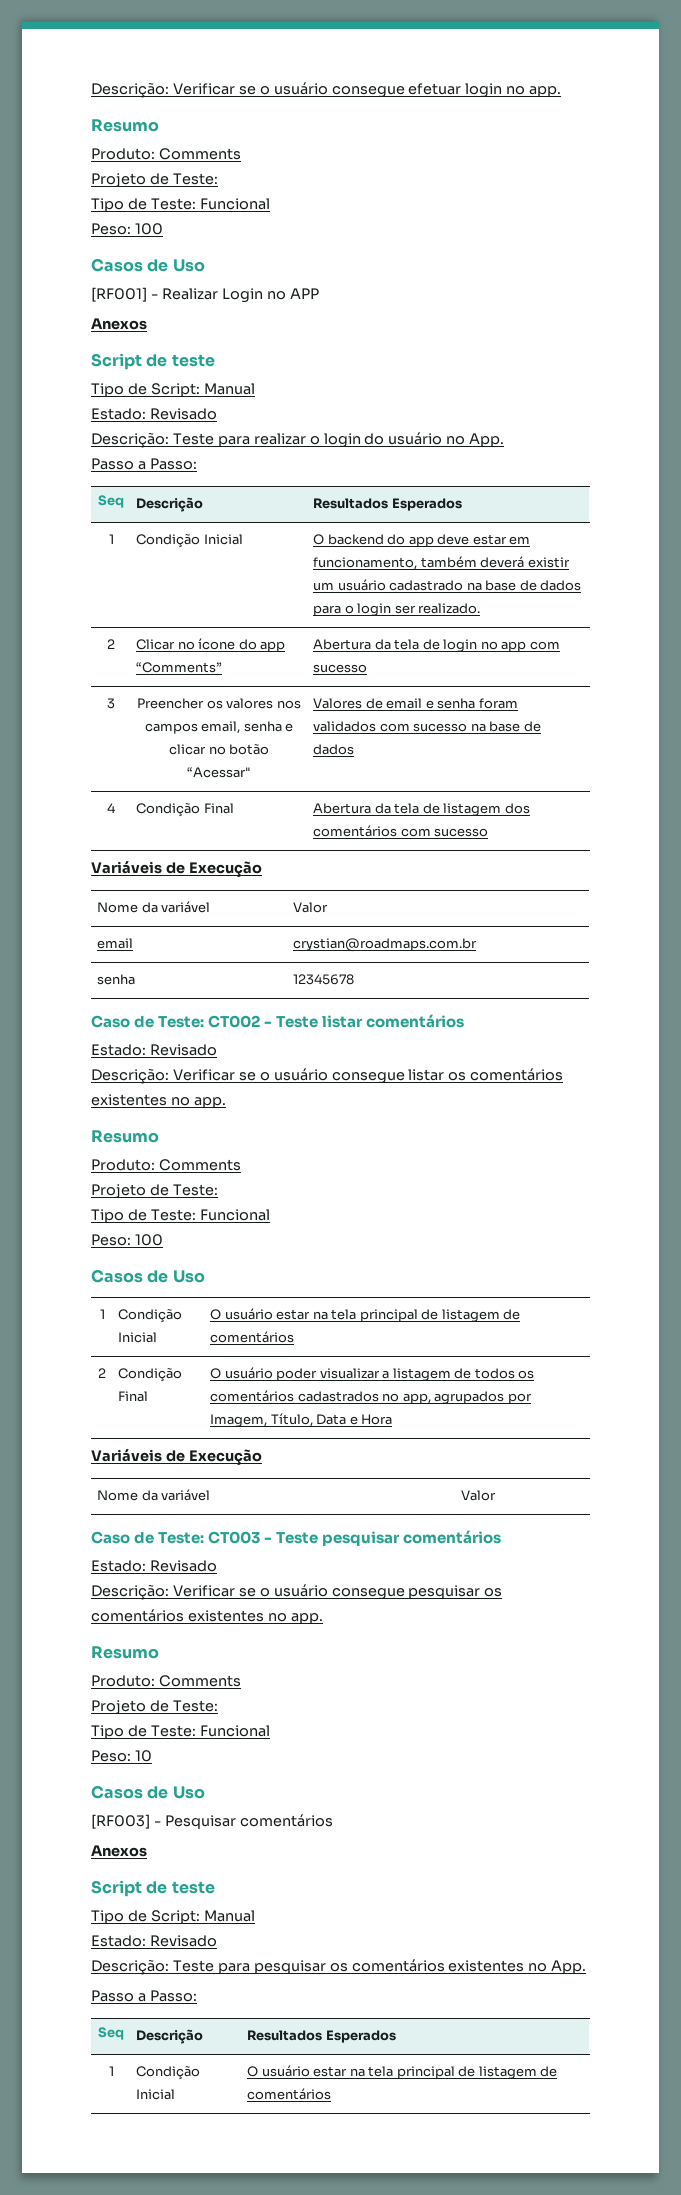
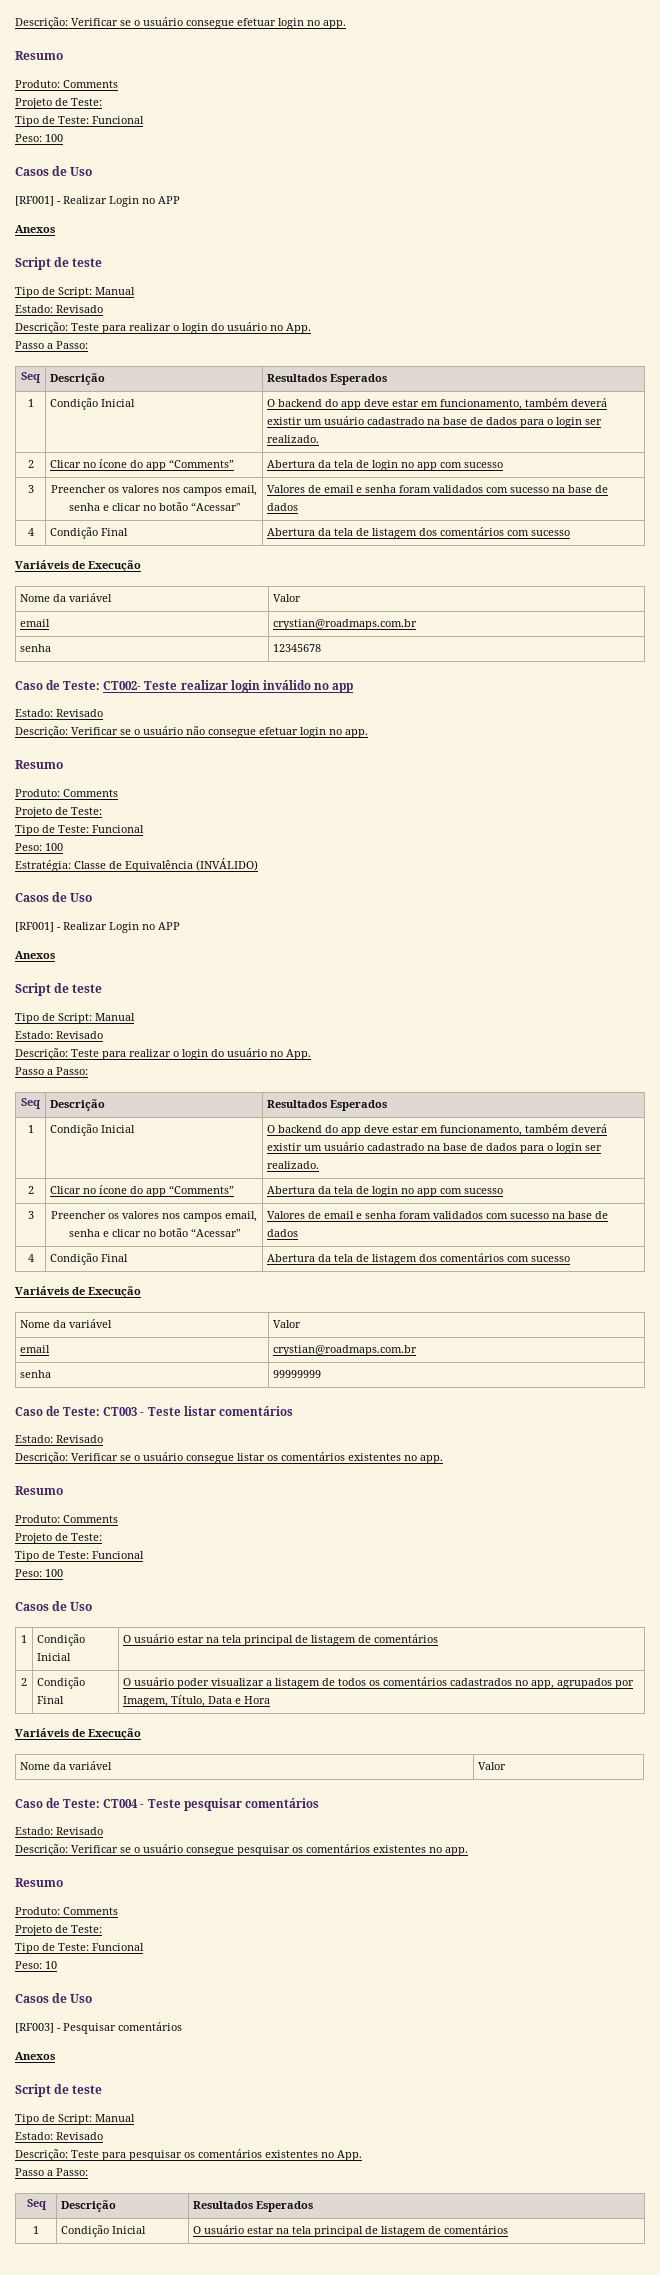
- Caso de Teste: CT002 - Teste listar comentários
+ Caso de Teste: CT002- Teste realizar login inválido no app
+ Estado: Revisado
+ Descrição: Verificar se o usuário não consegue efetuar login no app.
+ Resumo
+ Produto: Comments
+ Projeto de Teste:
+ Tipo de Teste: Funcional
+ Peso: 100
+ Estratégia: Classe de Equivalência (INVÁLIDO)
+ Casos de Uso
+ [RF001] - Realizar Login no APP
+ Anexos
+ Script de teste
+ Tipo de Script: Manual
+ Estado: Revisado
+ Descrição: Teste para realizar o login do usuário no App.
+ Passo a Passo:
+ Seq | Descrição | Resultados Esperados
+ 1 | Condição Inicial | O backend do app deve estar em funcionamento, também deverá existir um usuário cadastrado na base de dados para o login ser realizado.
+ 2 | Clicar no ícone do app “Comments” | Abertura da tela de login no app com sucesso
+ 3 | Preencher os valores nos campos email, senha e clicar no botão “Acessar" | Valores de email e senha foram validados com sucesso na base de dados
+ 4 | Condição Final | Abertura da tela de listagem dos comentários com sucesso
+ Variáveis de Execução
+ Nome da variável | Valor
+ email | crystian@roadmaps.com.br
+ senha | 99999999
+ Caso de Teste: CT003 - Teste listar comentários
- Caso de Teste: CT003 - Teste pesquisar comentários
+ Caso de Teste: CT004 - Teste pesquisar comentários

